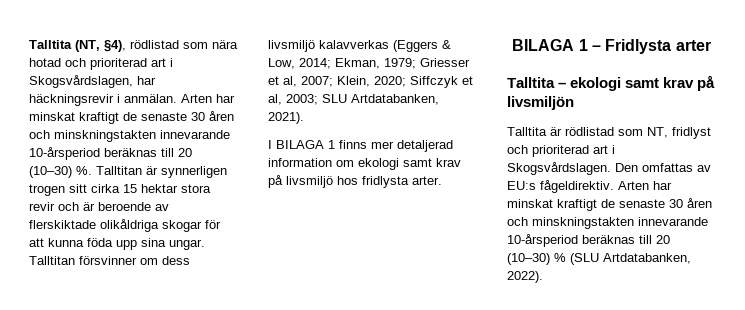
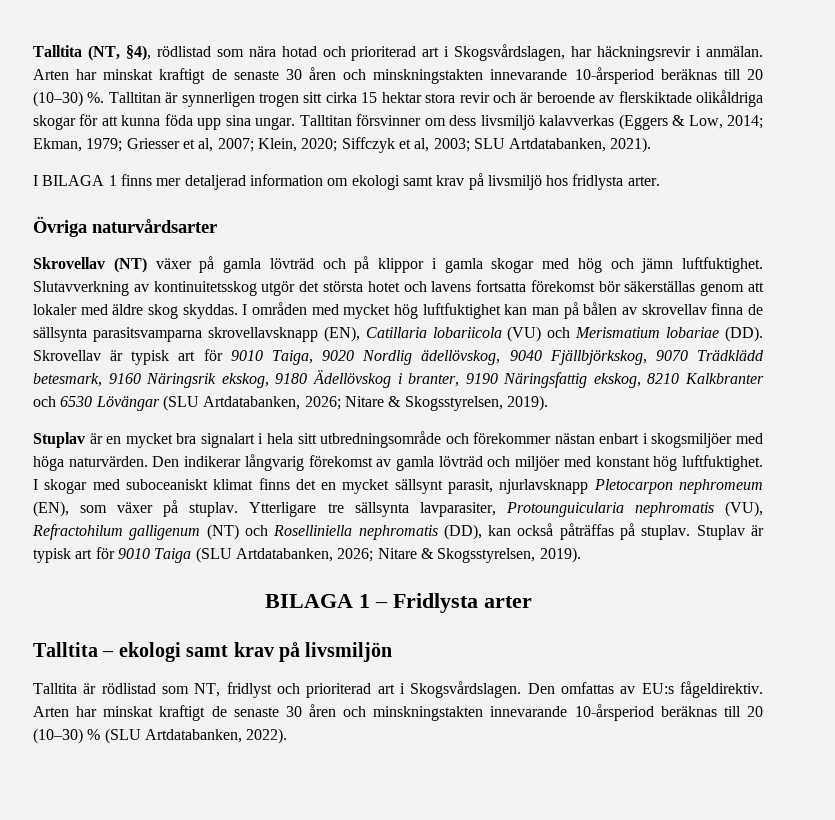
+ Övriga naturvårdsarter
+ Skrovellav (NT) växer på gamla lövträd och på klippor i gamla skogar med hög och jämn luftfuktighet. Slutavverkning av kontinuitetsskog utgör det största hotet och lavens fortsatta förekomst bör säkerställas genom att lokaler med äldre skog skyddas. I områden med mycket hög luftfuktighet kan man på bålen av skrovellav finna de sällsynta parasitsvamparna skrovellavsknapp (EN), Catillaria lobariicola (VU) och Merismatium lobariae (DD). Skrovellav är typisk art för 9010 Taiga, 9020 Nordlig ädellövskog, 9040 Fjällbjörkskog, 9070 Trädklädd betesmark, 9160 Näringsrik ekskog, 9180 Ädellövskog i branter, 9190 Näringsfattig ekskog, 8210 Kalkbranter och 6530 Lövängar (SLU Artdatabanken, 2026; Nitare & Skogsstyrelsen, 2019).
+ Stuplav är en mycket bra signalart i hela sitt utbredningsområde och förekommer nästan enbart i skogsmiljöer med höga naturvärden. Den indikerar långvarig förekomst av gamla lövträd och miljöer med konstant hög luftfuktighet. I skogar med suboceaniskt klimat finns det en mycket sällsynt parasit, njurlavsknapp Pletocarpon nephromeum (EN), som växer på stuplav. Ytterligare tre sällsynta lavparasiter, Protounguicularia nephromatis (VU), Refractohilum galligenum (NT) och Roselliniella nephromatis (DD), kan också påträffas på stuplav. Stuplav är typisk art för 9010 Taiga (SLU Artdatabanken, 2026; Nitare & Skogsstyrelsen, 2019).

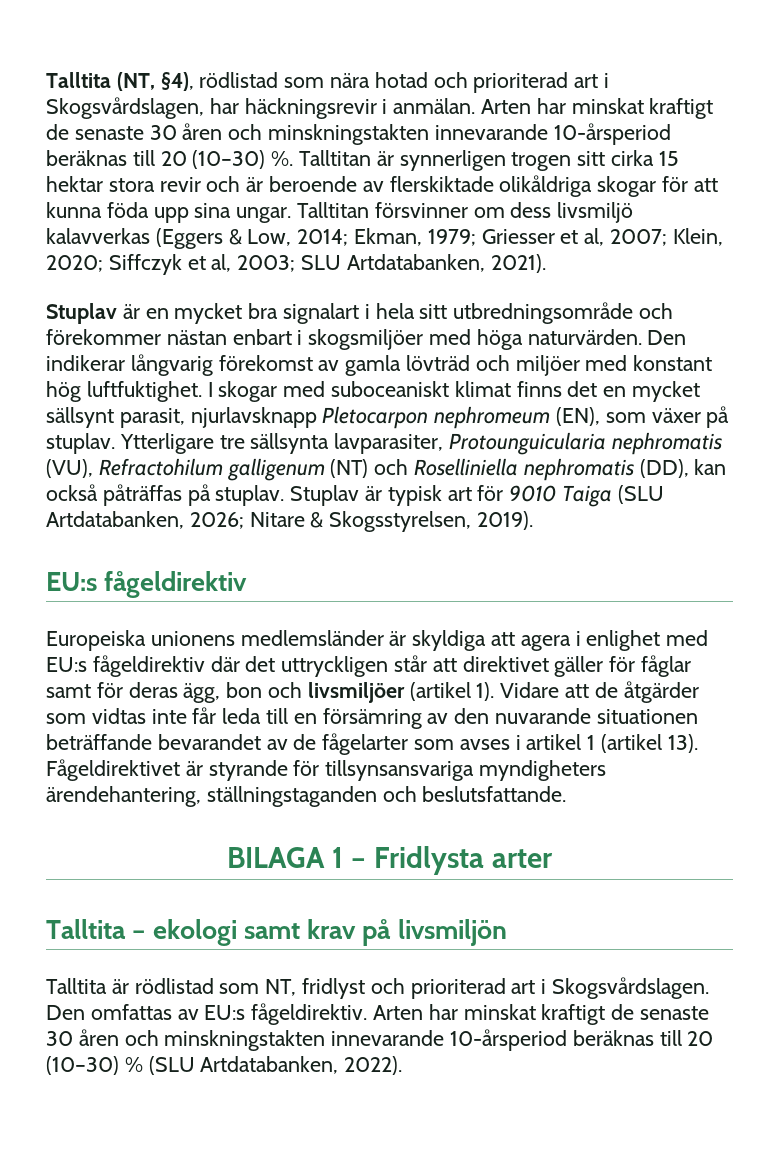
- I BILAGA 1 finns mer detaljerad information om ekologi samt krav på livsmiljö hos fridlysta arter.
- Övriga naturvårdsarter
- Skrovellav (NT) växer på gamla lövträd och på klippor i gamla skogar med hög och jämn luftfuktighet. Slutavverkning av kontinuitetsskog utgör det största hotet och lavens fortsatta förekomst bör säkerställas genom att lokaler med äldre skog skyddas. I områden med mycket hög luftfuktighet kan man på bålen av skrovellav finna de sällsynta parasitsvamparna skrovellavsknapp (EN), Catillaria lobariicola (VU) och Merismatium lobariae (DD). Skrovellav är typisk art för 9010 Taiga, 9020 Nordlig ädellövskog, 9040 Fjällbjörkskog, 9070 Trädklädd betesmark, 9160 Näringsrik ekskog, 9180 Ädellövskog i branter, 9190 Näringsfattig ekskog, 8210 Kalkbranter och 6530 Lövängar (SLU Artdatabanken, 2026; Nitare & Skogsstyrelsen, 2019).
  Stuplav är typisk art för 9010 Taiga (SLU Artdatabanken, 2026; Nitare & Skogsstyrelsen, 2019).
+ EU:s fågeldirektiv
+ Europeiska unionens medlemsländer är skyldiga att agera i enlighet med EU:s fågeldirektiv där det uttryckligen står att direktivet gäller för fåglar samt för deras ägg, bon och livsmiljöer (artikel 1). Vidare att de åtgärder som vidtas inte får leda till en försämring av den nuvarande situationen beträffande bevarandet av de fågelarter som avses i artikel 1 (artikel 13). Fågeldirektivet är styrande för tillsynsansvariga myndigheters ärendehantering, ställningstaganden och beslutsfattande.

